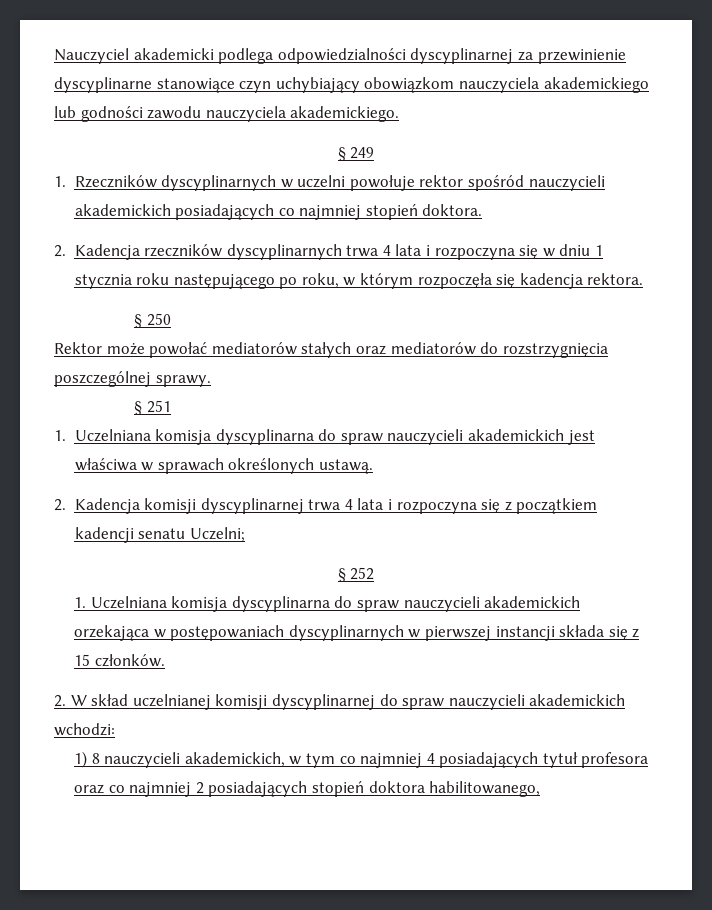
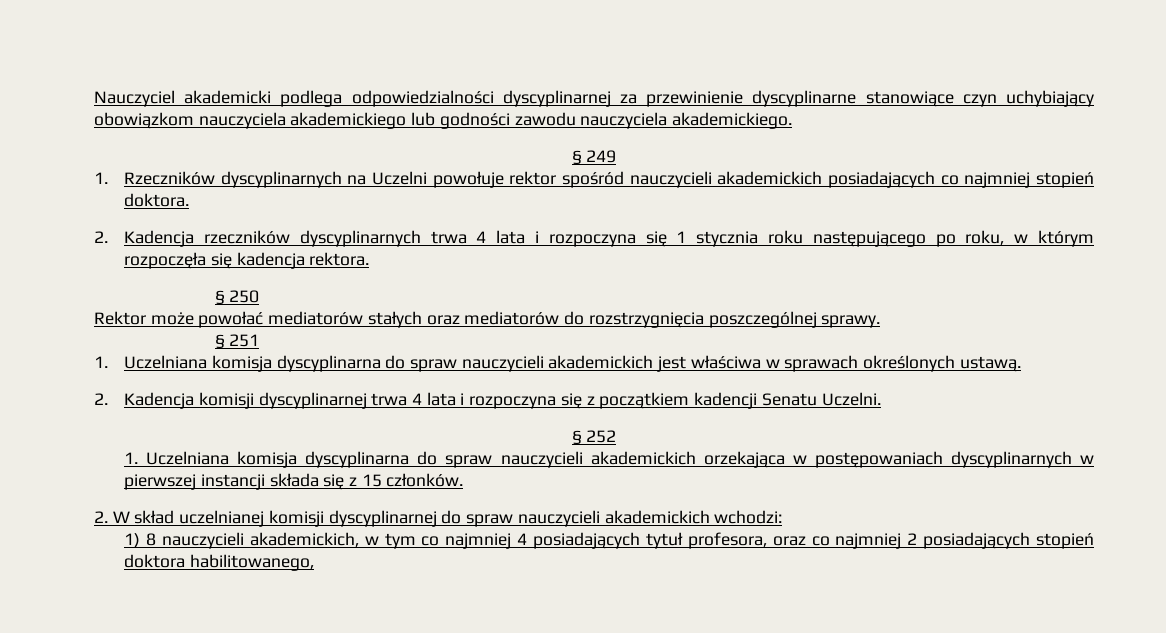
- 1. Rzeczników dyscyplinarnych w uczelni powołuje rektor spośród nauczycieli akademickich posiadających co najmniej stopień doktora.
+ 1. Rzeczników dyscyplinarnych na Uczelni powołuje rektor spośród nauczycieli akademickich posiadających co najmniej stopień doktora.
- 2. Kadencja rzeczników dyscyplinarnych trwa 4 lata i rozpoczyna się w dniu 1 stycznia roku następującego po roku, w którym rozpoczęła się kadencja rektora.
+ 2. Kadencja rzeczników dyscyplinarnych trwa 4 lata i rozpoczyna się 1 stycznia roku następującego po roku, w którym rozpoczęła się kadencja rektora.
- 2. Kadencja komisji dyscyplinarnej trwa 4 lata i rozpoczyna się z początkiem kadencji senatu Uczelni;
+ 2. Kadencja komisji dyscyplinarnej trwa 4 lata i rozpoczyna się z początkiem kadencji Senatu Uczelni.
- 1) 8 nauczycieli akademickich, w tym co najmniej 4 posiadających tytuł profesora oraz co najmniej 2 posiadających stopień doktora habilitowanego,
+ 1) 8 nauczycieli akademickich, w tym co najmniej 4 posiadających tytuł profesora, oraz co najmniej 2 posiadających stopień doktora habilitowanego,

